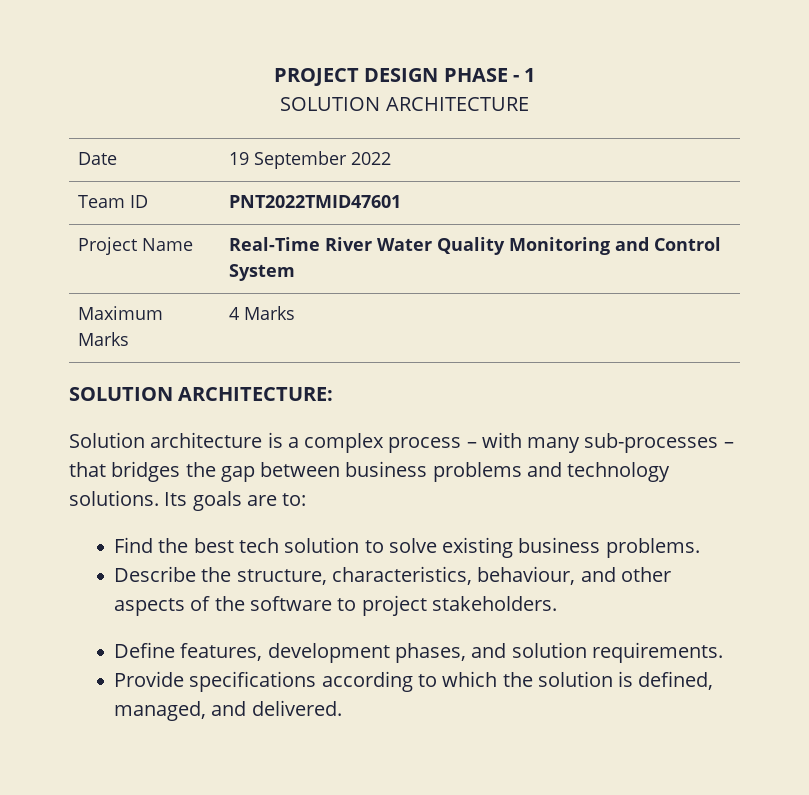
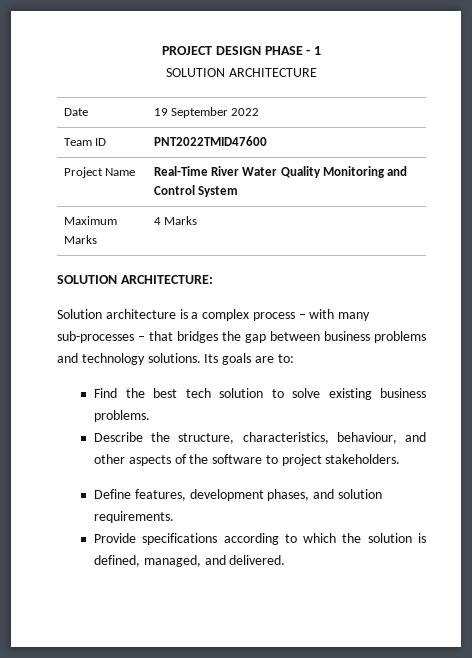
- Team ID | PNT2022TMID47601
+ Team ID | PNT2022TMID47600

